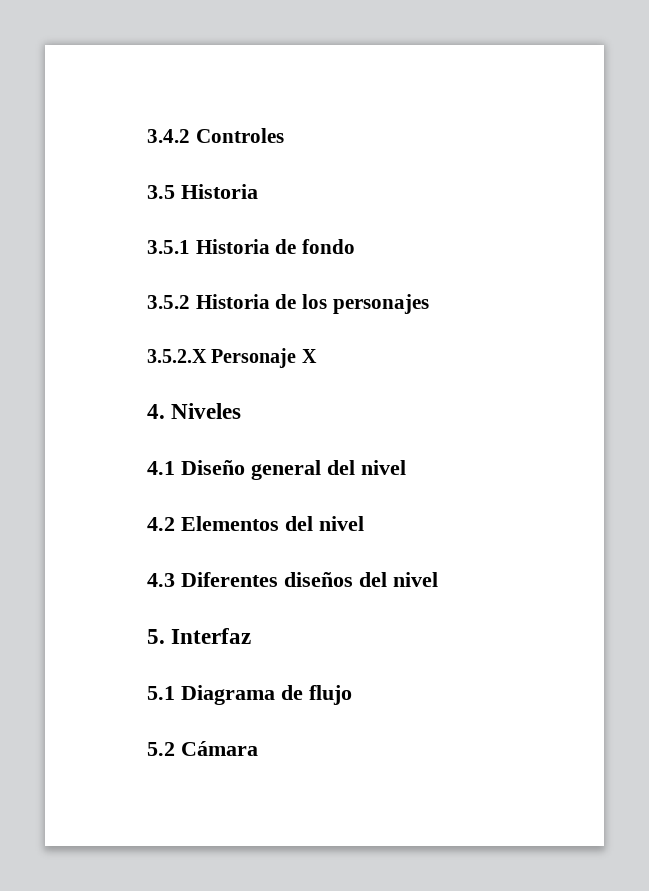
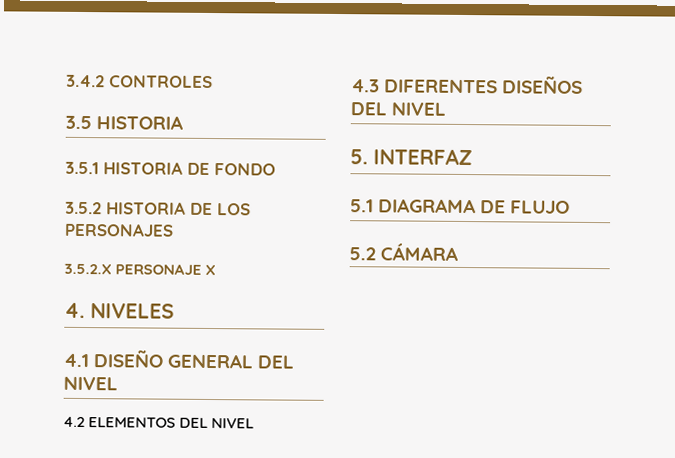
- 3.4.2 Controles
+ 3.4.2 CONTROLES
- 3.5 Historia
+ 3.5 HISTORIA
- 3.5.1 Historia de fondo
- 3.5.2 Historia de los personajes
+ 3.5.1 HISTORIA DE FONDO
+ 3.5.2 HISTORIA DE LOS PERSONAJES
- 3.5.2.X Personaje X
+ 3.5.2.X PERSONAJE X
- 4. Niveles
+ 4. NIVELES
- 4.1 Diseño general del nivel
- 4.2 Elementos del nivel
- 4.3 Diferentes diseños del nivel
+ 4.1 DISEÑO GENERAL DEL NIVEL
+ 4.2 ELEMENTOS DEL NIVEL
+ 4.3 DIFERENTES DISEÑOS DEL NIVEL
- 5. Interfaz
+ 5. INTERFAZ
- 5.1 Diagrama de flujo
+ 5.1 DIAGRAMA DE FLUJO
- 5.2 Cámara
+ 5.2 CÁMARA

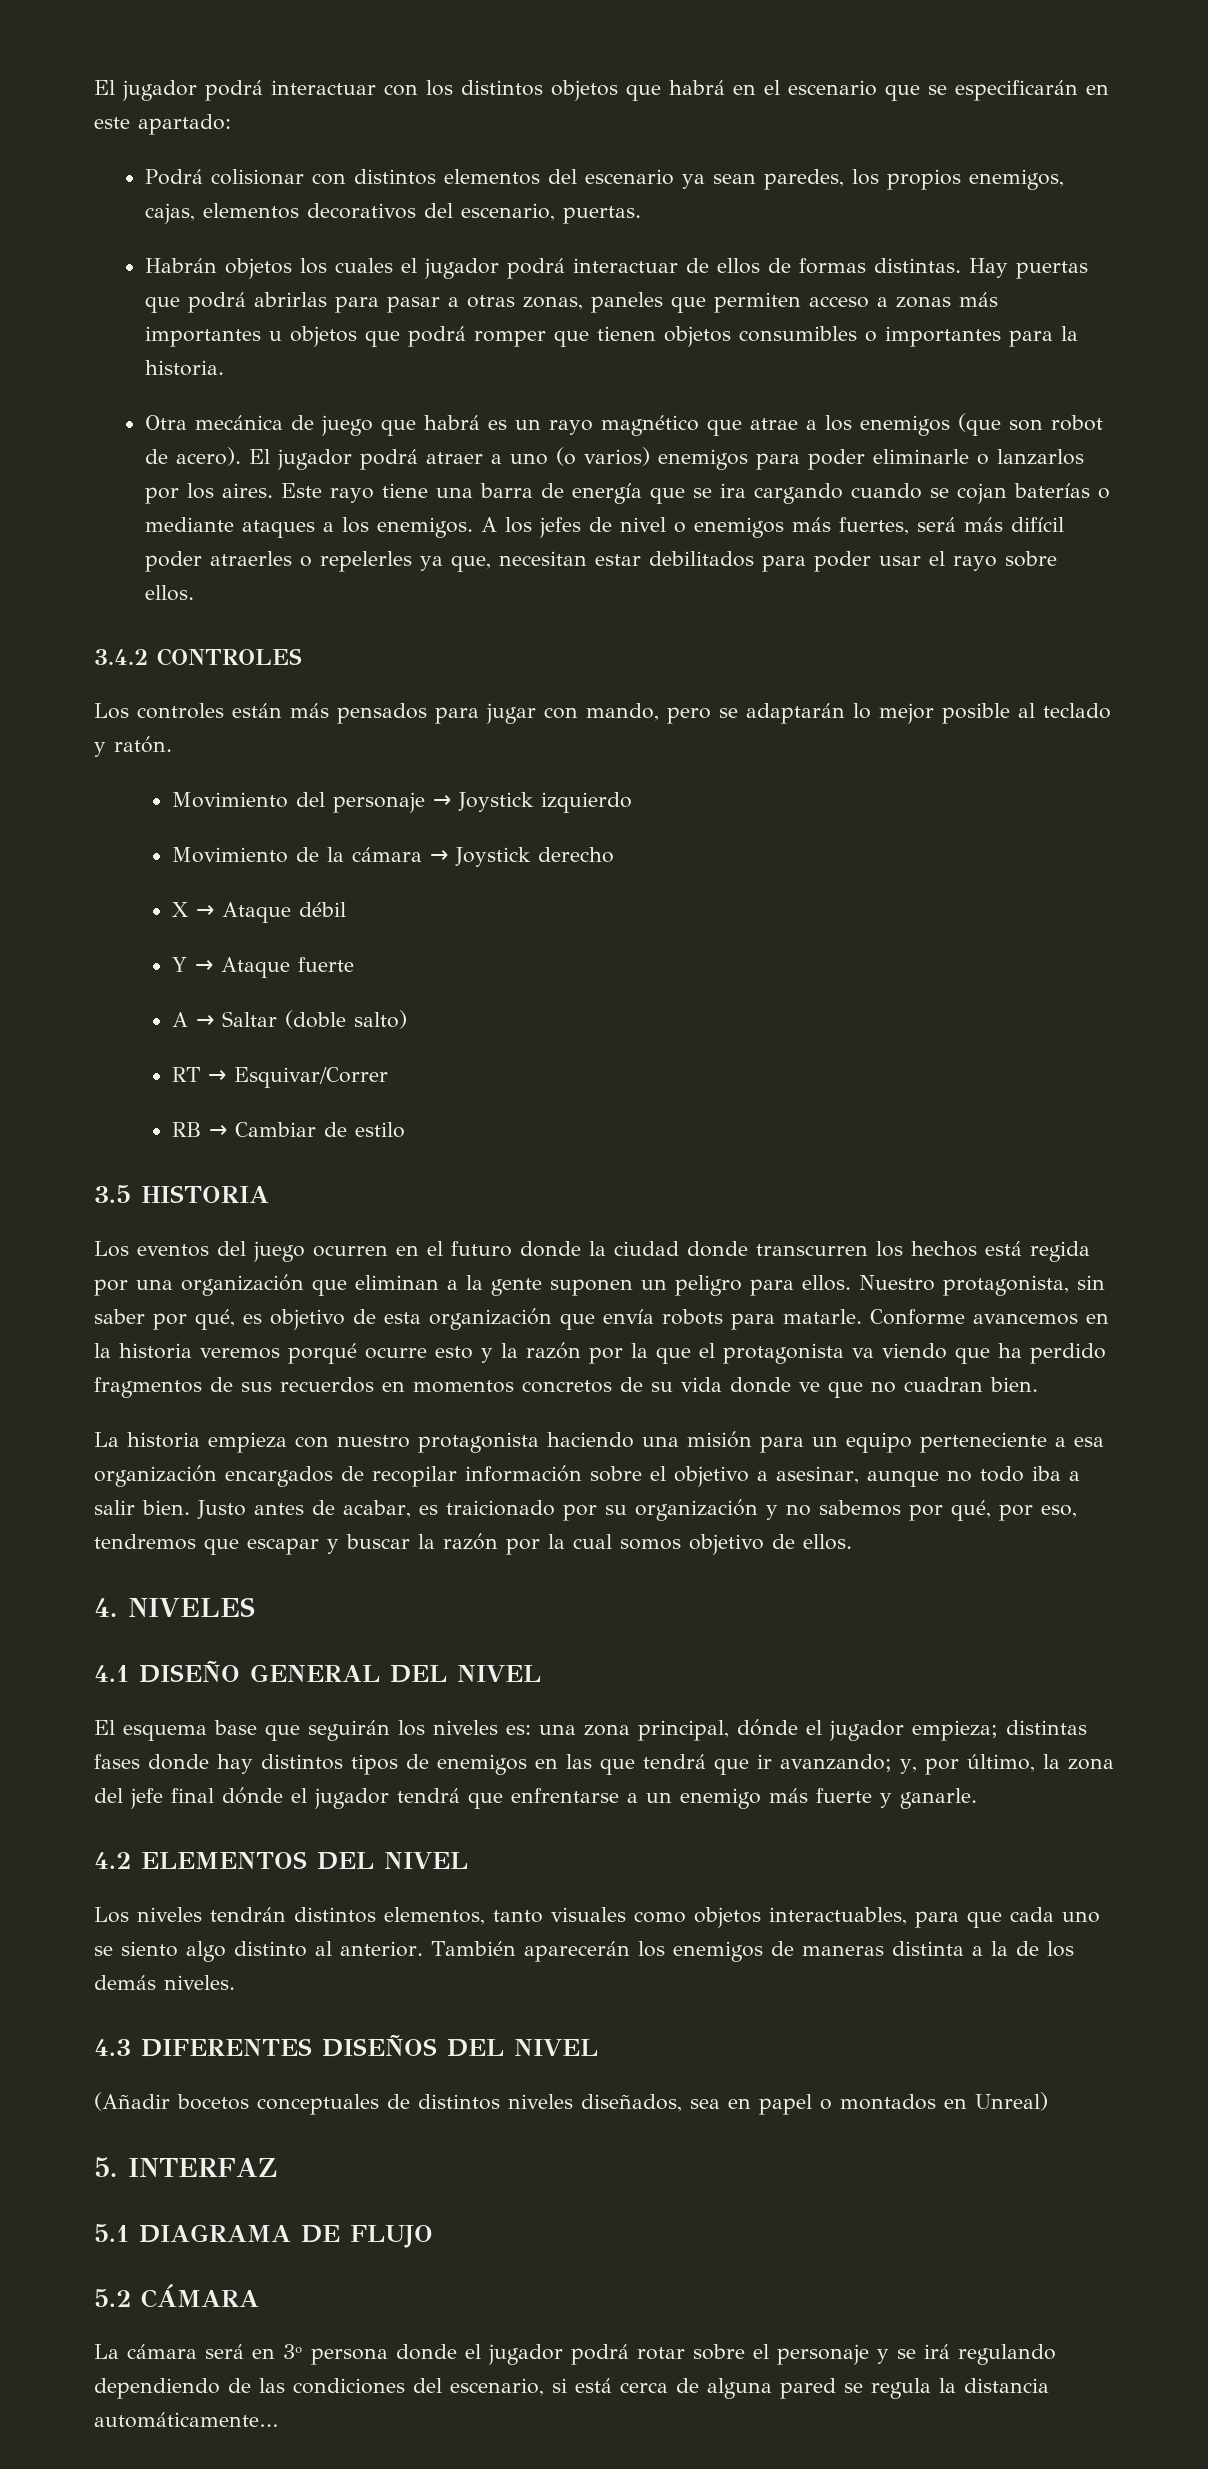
+ El jugador podrá interactuar con los distintos objetos que habrá en el escenario que se especificarán en este apartado:
+ Podrá colisionar con distintos elementos del escenario ya sean paredes, los propios enemigos, cajas, elementos decorativos del escenario, puertas.
+ Habrán objetos los cuales el jugador podrá interactuar de ellos de formas distintas. Hay puertas que podrá abrirlas para pasar a otras zonas, paneles que permiten acceso a zonas más importantes u objetos que podrá romper que tienen objetos consumibles o importantes para la historia.
+ Otra mecánica de juego que habrá es un rayo magnético que atrae a los enemigos (que son robot de acero). El jugador podrá atraer a uno (o varios) enemigos para poder eliminarle o lanzarlos por los aires. Este rayo tiene una barra de energía que se ira cargando cuando se cojan baterías o mediante ataques a los enemigos. A los jefes de nivel o enemigos más fuertes, será más difícil poder atraerles o repelerles ya que, necesitan estar debilitados para poder usar el rayo sobre ellos.
  3.4.2 CONTROLES
+ Los controles están más pensados para jugar con mando, pero se adaptarán lo mejor posible al teclado y ratón.
+ Movimiento del personaje → Joystick izquierdo
+ Movimiento de la cámara → Joystick derecho
+ X → Ataque débil
+ Y → Ataque fuerte
+ A → Saltar (doble salto)
+ RT → Esquivar/Correr
+ RB → Cambiar de estilo
  3.5 HISTORIA
- 3.5.1 HISTORIA DE FONDO
- 3.5.2 HISTORIA DE LOS PERSONAJES
- 3.5.2.X PERSONAJE X
+ Los eventos del juego ocurren en el futuro donde la ciudad donde transcurren los hechos está regida por una organización que eliminan a la gente suponen un peligro para ellos. Nuestro protagonista, sin saber por qué, es objetivo de esta organización que envía robots para matarle. Conforme avancemos en la historia veremos porqué ocurre esto y la razón por la que el protagonista va viendo que ha perdido fragmentos de sus recuerdos en momentos concretos de su vida donde ve que no cuadran bien.
+ La historia empieza con nuestro protagonista haciendo una misión para un equipo perteneciente a esa organización encargados de recopilar información sobre el objetivo a asesinar, aunque no todo iba a salir bien. Justo antes de acabar, es traicionado por su organización y no sabemos por qué, por eso, tendremos que escapar y buscar la razón por la cual somos objetivo de ellos.
+ El esquema base que seguirán los niveles es: una zona principal, dónde el jugador empieza; distintas fases donde hay distintos tipos de enemigos en las que tendrá que ir avanzando; y, por último, la zona del jefe final dónde el jugador tendrá que enfrentarse a un enemigo más fuerte y ganarle.
  4.2 ELEMENTOS DEL NIVEL
+ Los niveles tendrán distintos elementos, tanto visuales como objetos interactuables, para que cada uno se siento algo distinto al anterior. También aparecerán los enemigos de maneras distinta a la de los demás niveles.
+ (Añadir bocetos conceptuales de distintos niveles diseñados, sea en papel o montados en Unreal)
+ La cámara será en 3º persona donde el jugador podrá rotar sobre el personaje y se irá regulando dependiendo de las condiciones del escenario, si está cerca de alguna pared se regula la distancia automáticamente…

